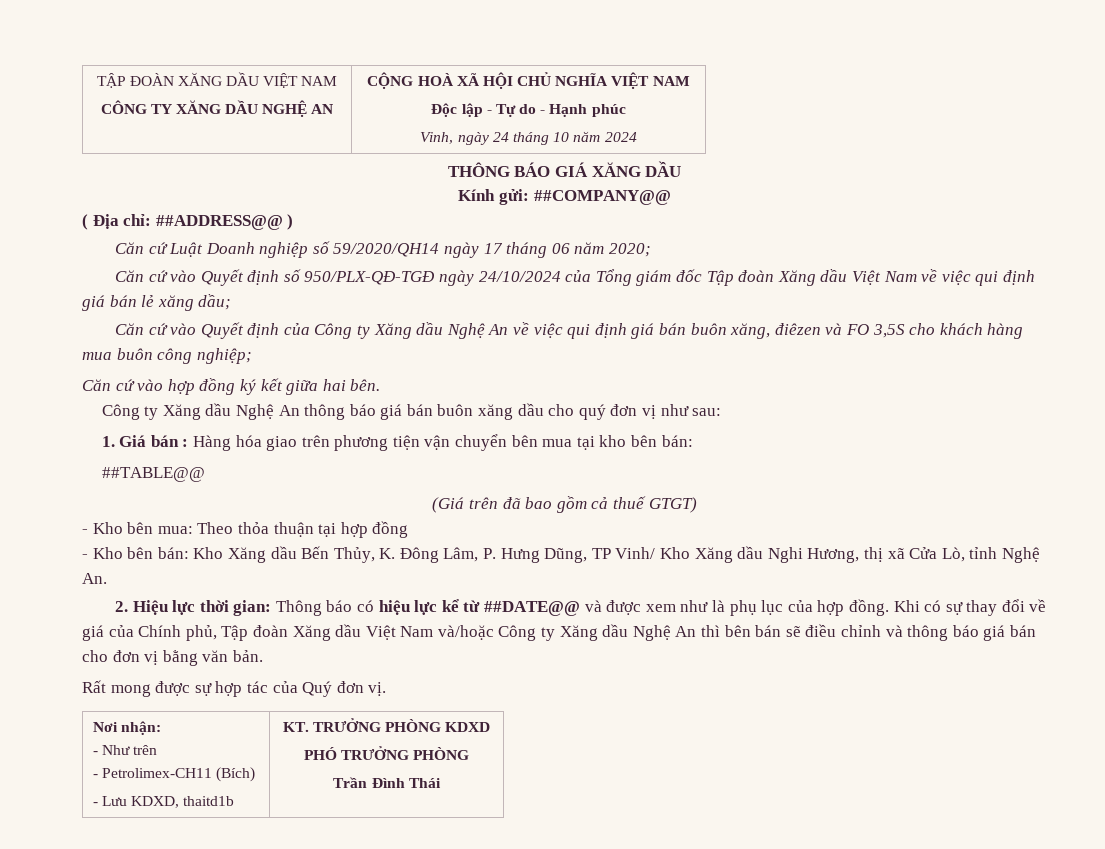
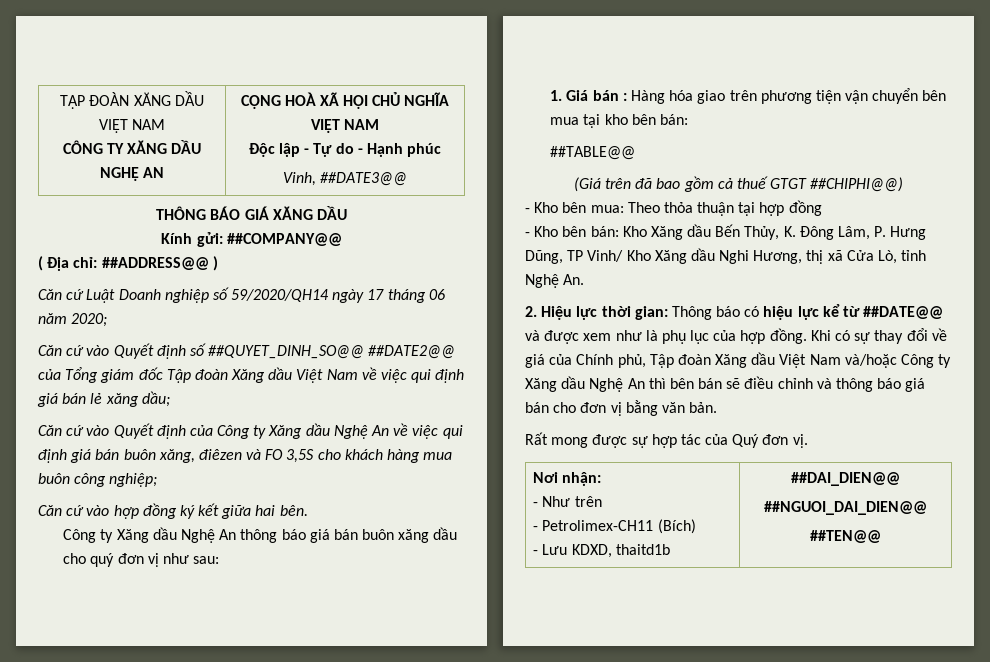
  TẬP ĐOÀN XĂNG DẦU VIỆT NAM
  CÔNG TY XĂNG DẦU NGHỆ AN | CỘNG HOÀ XÃ HỘI CHỦ NGHĨA VIỆT NAM
  Độc lập - Tự do - Hạnh phúc
- Vinh, ngày 24 tháng 10 năm 2024
+ Vinh, ##DATE3@@
- Căn cứ vào Quyết định số 950/PLX-QĐ-TGĐ ngày 24/10/2024 của Tổng giám đốc Tập đoàn Xăng dầu Việt Nam về việc qui định giá bán lẻ xăng dầu;
+ Căn cứ vào Quyết định số ##QUYET_DINH_SO@@ ##DATE2@@ của Tổng giám đốc Tập đoàn Xăng dầu Việt Nam về việc qui định giá bán lẻ xăng dầu;
- (Giá trên đã bao gồm cả thuế GTGT)
+ (Giá trên đã bao gồm cả thuế GTGT ##CHIPHI@@)
  Nơi nhận:
  - Như trên
  - Petrolimex-CH11 (Bích)
- - Lưu KDXD, thaitd1b | KT. TRƯỞNG PHÒNG KDXD
- PHÓ TRƯỞNG PHÒNG
- Trần Đình Thái
+ - Lưu KDXD, thaitd1b | ##DAI_DIEN@@
+ ##NGUOI_DAI_DIEN@@
+ ##TEN@@

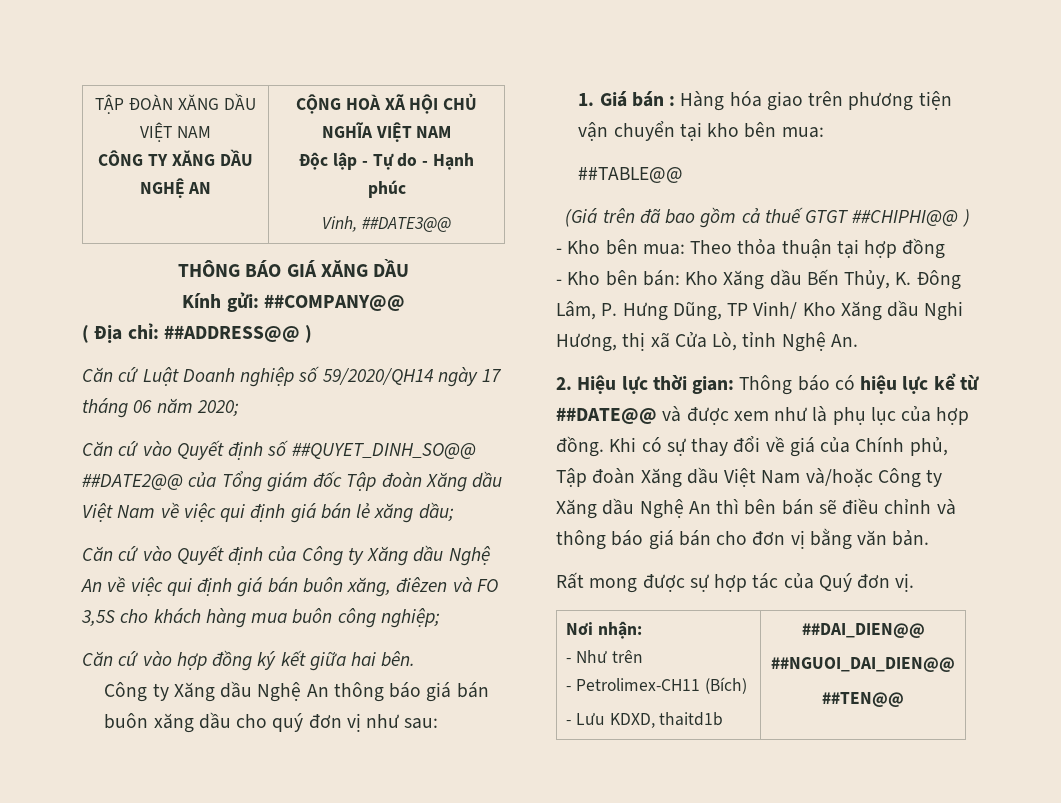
- 1. Giá bán : Hàng hóa giao trên phương tiện vận chuyển bên mua tại kho bên bán:
+ 1. Giá bán : Hàng hóa giao trên phương tiện vận chuyển tại kho bên mua:
- (Giá trên đã bao gồm cả thuế GTGT ##CHIPHI@@)
+ (Giá trên đã bao gồm cả thuế GTGT ##CHIPHI@@ )

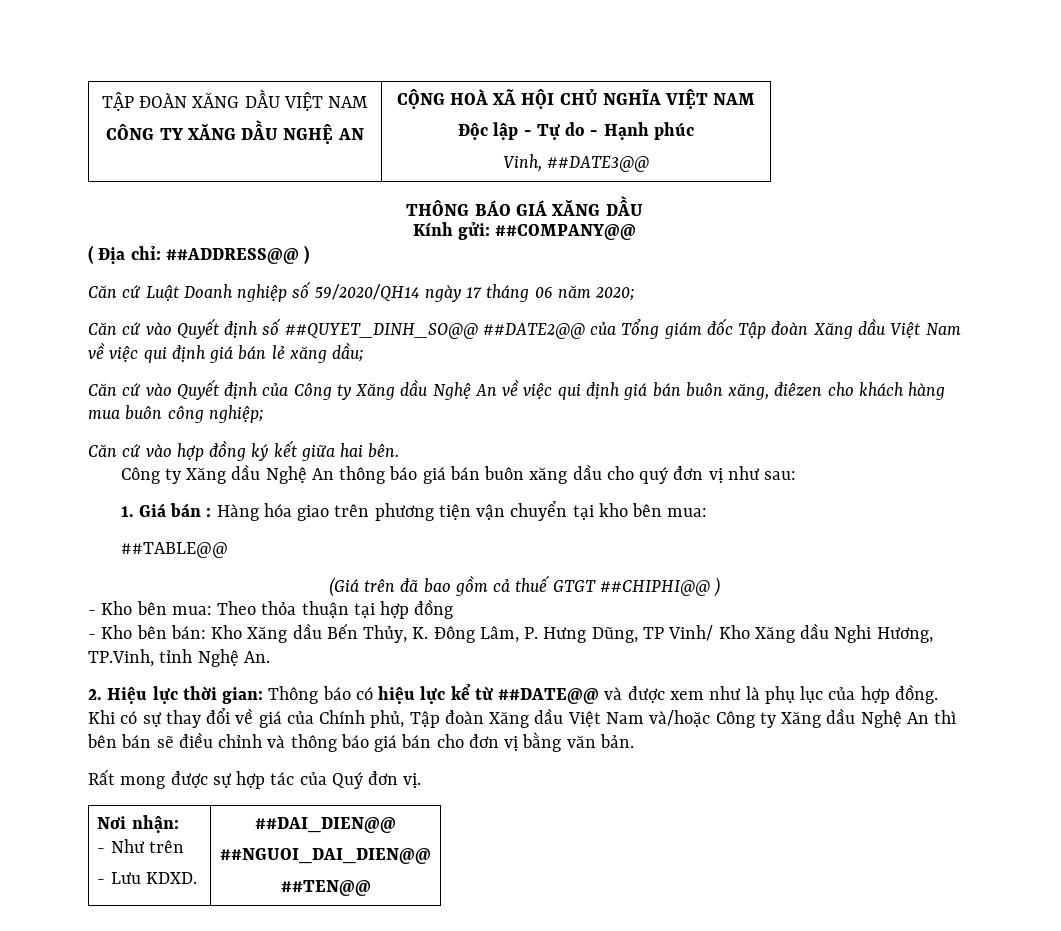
- Căn cứ vào Quyết định của Công ty Xăng dầu Nghệ An về việc qui định giá bán buôn xăng, điêzen và FO 3,5S cho khách hàng mua buôn công nghiệp;
+ Căn cứ vào Quyết định của Công ty Xăng dầu Nghệ An về việc qui định giá bán buôn xăng, điêzen cho khách hàng mua buôn công nghiệp;
- - Kho bên bán: Kho Xăng dầu Bến Thủy, K. Đông Lâm, P. Hưng Dũng, TP Vinh/ Kho Xăng dầu Nghi Hương, thị xã Cửa Lò, tỉnh Nghệ An.
+ - Kho bên bán: Kho Xăng dầu Bến Thủy, K. Đông Lâm, P. Hưng Dũng, TP Vinh/ Kho Xăng dầu Nghi Hương, TP.Vinh, tỉnh Nghệ An.
  Nơi nhận:
  - Như trên
- - Petrolimex-CH11 (Bích)
- - Lưu KDXD, thaitd1b | ##DAI_DIEN@@
+ - Lưu KDXD. | ##DAI_DIEN@@

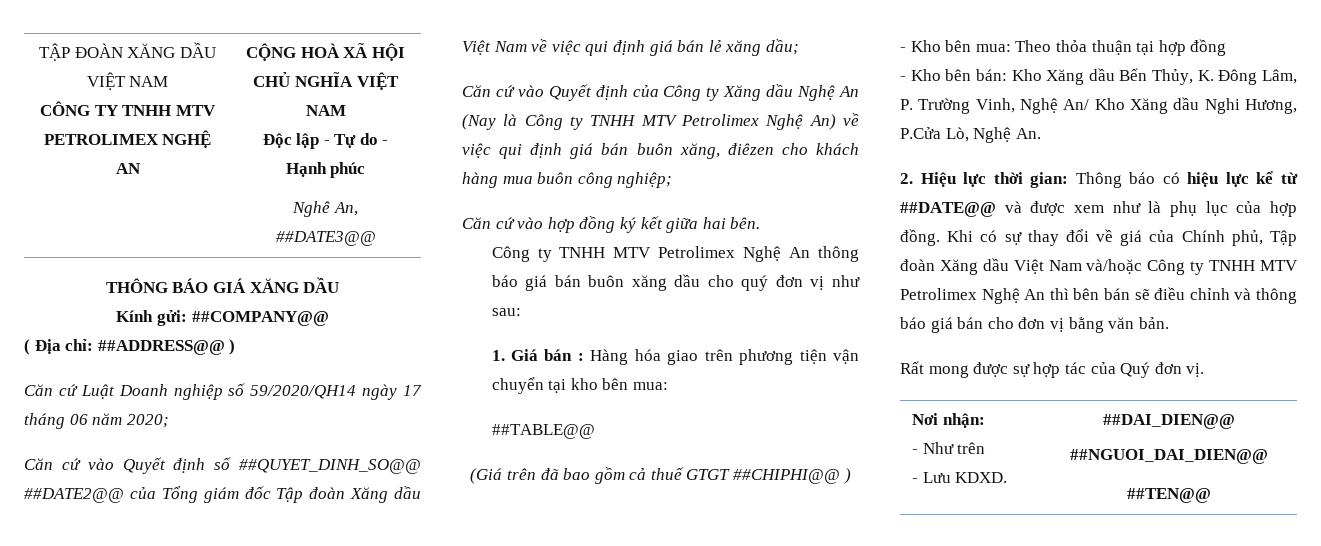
  TẬP ĐOÀN XĂNG DẦU VIỆT NAM
- CÔNG TY XĂNG DẦU NGHỆ AN | CỘNG HOÀ XÃ HỘI CHỦ NGHĨA VIỆT NAM
+ CÔNG TY TNHH MTV PETROLIMEX NGHỆ AN | CỘNG HOÀ XÃ HỘI CHỦ NGHĨA VIỆT NAM
  Độc lập - Tự do - Hạnh phúc
- Vinh, ##DATE3@@
+ Nghê An, ##DATE3@@
- Căn cứ vào Quyết định của Công ty Xăng dầu Nghệ An về việc qui định giá bán buôn xăng, điêzen cho khách hàng mua buôn công nghiệp;
+ Căn cứ vào Quyết định của Công ty Xăng dầu Nghệ An (Nay là Công ty TNHH MTV Petrolimex Nghệ An) về việc qui định giá bán buôn xăng, điêzen cho khách hàng mua buôn công nghiệp;
- Công ty Xăng dầu Nghệ An thông báo giá bán buôn xăng dầu cho quý đơn vị như sau:
+ Công ty TNHH MTV Petrolimex Nghệ An thông báo giá bán buôn xăng dầu cho quý đơn vị như sau:
- - Kho bên bán: Kho Xăng dầu Bến Thủy, K. Đông Lâm, P. Hưng Dũng, TP Vinh/ Kho Xăng dầu Nghi Hương, TP.Vinh, tỉnh Nghệ An.
+ - Kho bên bán: Kho Xăng dầu Bến Thủy, K. Đông Lâm, P. Trường Vinh, Nghệ An/ Kho Xăng dầu Nghi Hương, P.Cửa Lò, Nghệ An.
- Khi có sự thay đổi về giá của Chính phủ, Tập đoàn Xăng dầu Việt Nam và/hoặc Công ty Xăng dầu Nghệ An thì bên bán sẽ điều chỉnh và thông báo giá bán cho đơn vị bằng văn bản.
+ Khi có sự thay đổi về giá của Chính phủ, Tập đoàn Xăng dầu Việt Nam và/hoặc Công ty TNHH MTV Petrolimex Nghệ An thì bên bán sẽ điều chỉnh và thông báo giá bán cho đơn vị bằng văn bản.

